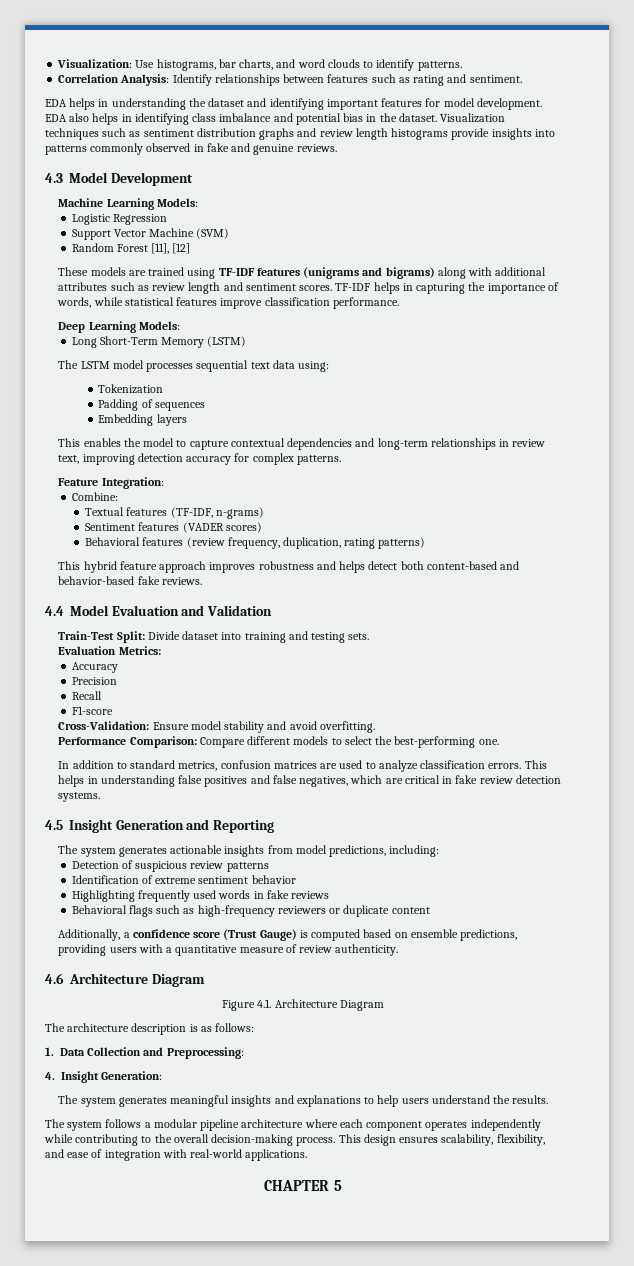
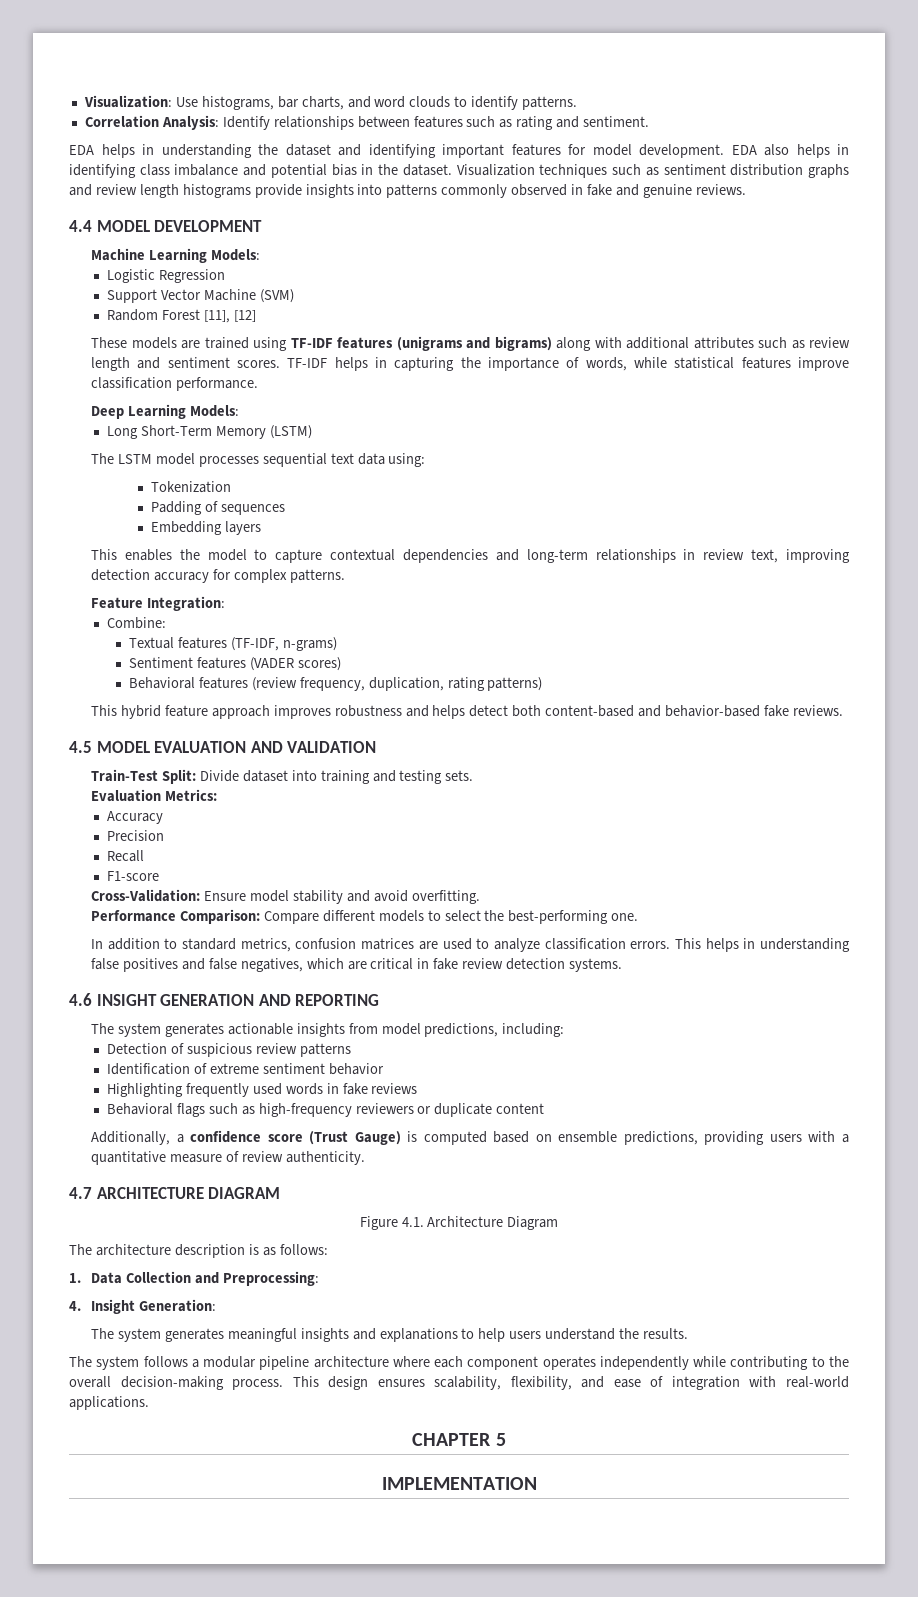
- 4.3 Model Development
+ 4.4 MODEL DEVELOPMENT
- 4.4 Model Evaluation and Validation
+ 4.5 MODEL EVALUATION AND VALIDATION
- 4.5 Insight Generation and Reporting
+ 4.6 INSIGHT GENERATION AND REPORTING
- 4.6 Architecture Diagram
+ 4.7 ARCHITECTURE DIAGRAM
+ IMPLEMENTATION

